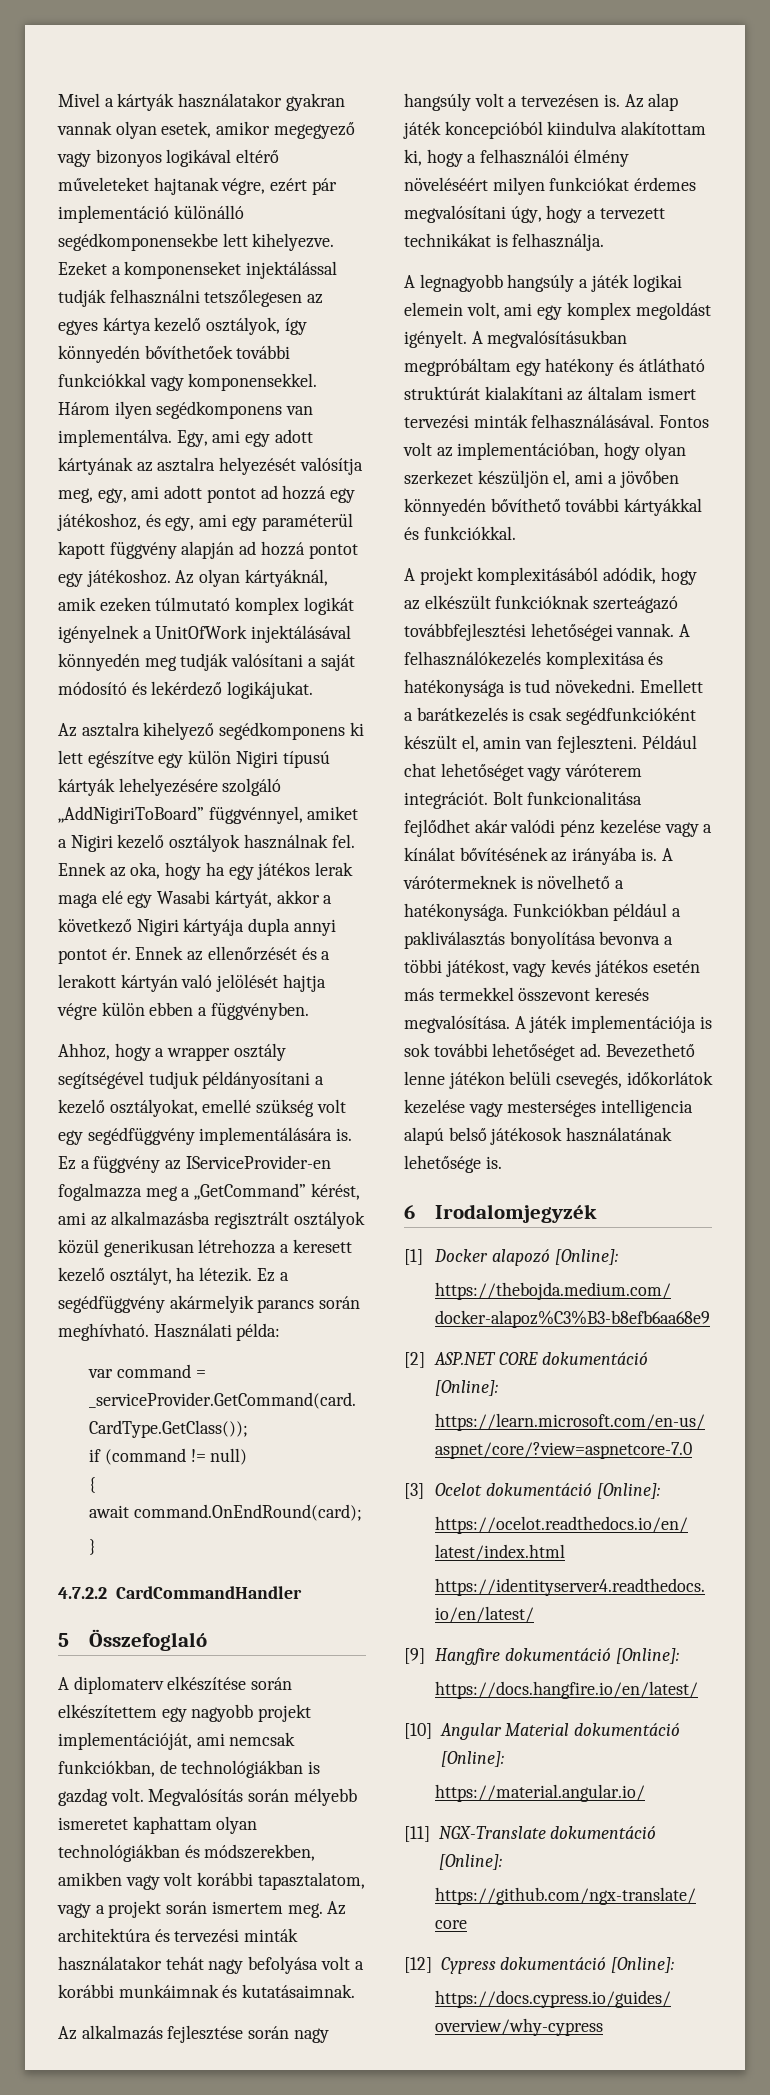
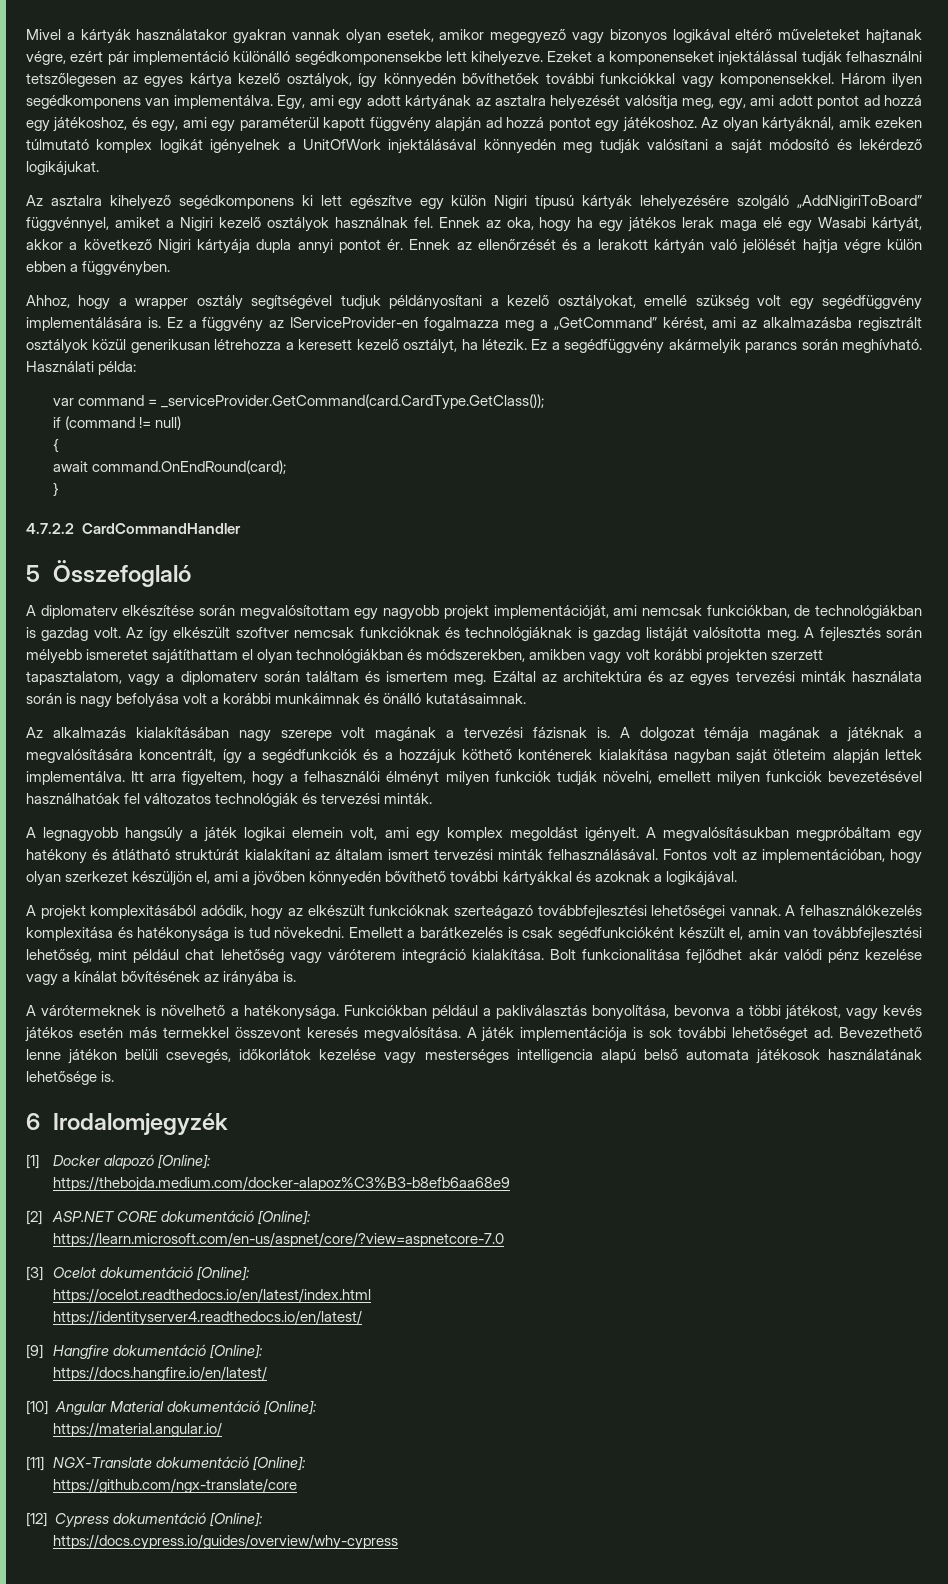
- A diplomaterv elkészítése során elkészítettem egy nagyobb projekt implementációját, ami nemcsak funkciókban, de technológiákban is gazdag volt.
+ A diplomaterv elkészítése során megvalósítottam egy nagyobb projekt implementációját, ami nemcsak funkciókban, de technológiákban is gazdag volt.
- Megvalósítás során mélyebb ismeretet kaphattam olyan technológiákban és módszerekben, amikben vagy volt korábbi tapasztalatom, vagy a projekt során ismertem meg. Az architektúra és tervezési minták használatakor tehát nagy befolyása volt a korábbi munkáimnak és kutatásaimnak.
+ Az így elkészült szoftver nemcsak funkcióknak és technológiáknak is gazdag listáját valósította meg. A fejlesztés során mélyebb ismeretet sajátíthattam el olyan technológiákban és módszerekben, amikben vagy volt korábbi projekten szerzett tapasztalatom, vagy a diplomaterv során találtam és ismertem meg. Ezáltal az architektúra és az egyes tervezési minták használata során is nagy befolyása volt a korábbi munkáimnak és önálló kutatásaimnak.
- Az alkalmazás fejlesztése során nagy hangsúly volt a tervezésen is. Az alap játék koncepcióból kiindulva alakítottam ki, hogy a felhasználói élmény növeléséért milyen funkciókat érdemes megvalósítani úgy, hogy a tervezett technikákat is felhasználja.
+ Az alkalmazás kialakításában nagy szerepe volt magának a tervezési fázisnak is. A dolgozat témája magának a játéknak a megvalósítására koncentrált, így a segédfunkciók és a hozzájuk köthető konténerek kialakítása nagyban saját ötleteim alapján lettek implementálva. Itt arra figyeltem, hogy a felhasználói élményt milyen funkciók tudják növelni, emellett milyen funkciók bevezetésével használhatóak fel változatos technológiák és tervezési minták.
- Fontos volt az implementációban, hogy olyan szerkezet készüljön el, ami a jövőben könnyedén bővíthető további kártyákkal és funkciókkal.
+ Fontos volt az implementációban, hogy olyan szerkezet készüljön el, ami a jövőben könnyedén bővíthető további kártyákkal és azoknak a logikájával.
- Emellett a barátkezelés is csak segédfunkcióként készült el, amin van fejleszteni. Például chat lehetőséget vagy váróterem integrációt.
+ Emellett a barátkezelés is csak segédfunkcióként készült el, amin van továbbfejlesztési lehetőség, mint például chat lehetőség vagy váróterem integráció kialakítása.
- Bolt funkcionalitása fejlődhet akár valódi pénz kezelése vagy a kínálat bővítésének az irányába is. A várótermeknek is növelhető a hatékonysága.
+ Bolt funkcionalitása fejlődhet akár valódi pénz kezelése vagy a kínálat bővítésének az irányába is.
+ A várótermeknek is növelhető a hatékonysága.
- Funkciókban például a pakliválasztás bonyolítása bevonva a többi játékost, vagy kevés játékos esetén más termekkel összevont keresés megvalósítása.
+ Funkciókban például a pakliválasztás bonyolítása, bevonva a többi játékost, vagy kevés játékos esetén más termekkel összevont keresés megvalósítása.
- Bevezethető lenne játékon belüli csevegés, időkorlátok kezelése vagy mesterséges intelligencia alapú belső játékosok használatának lehetősége is.
+ Bevezethető lenne játékon belüli csevegés, időkorlátok kezelése vagy mesterséges intelligencia alapú belső automata játékosok használatának lehetősége is.

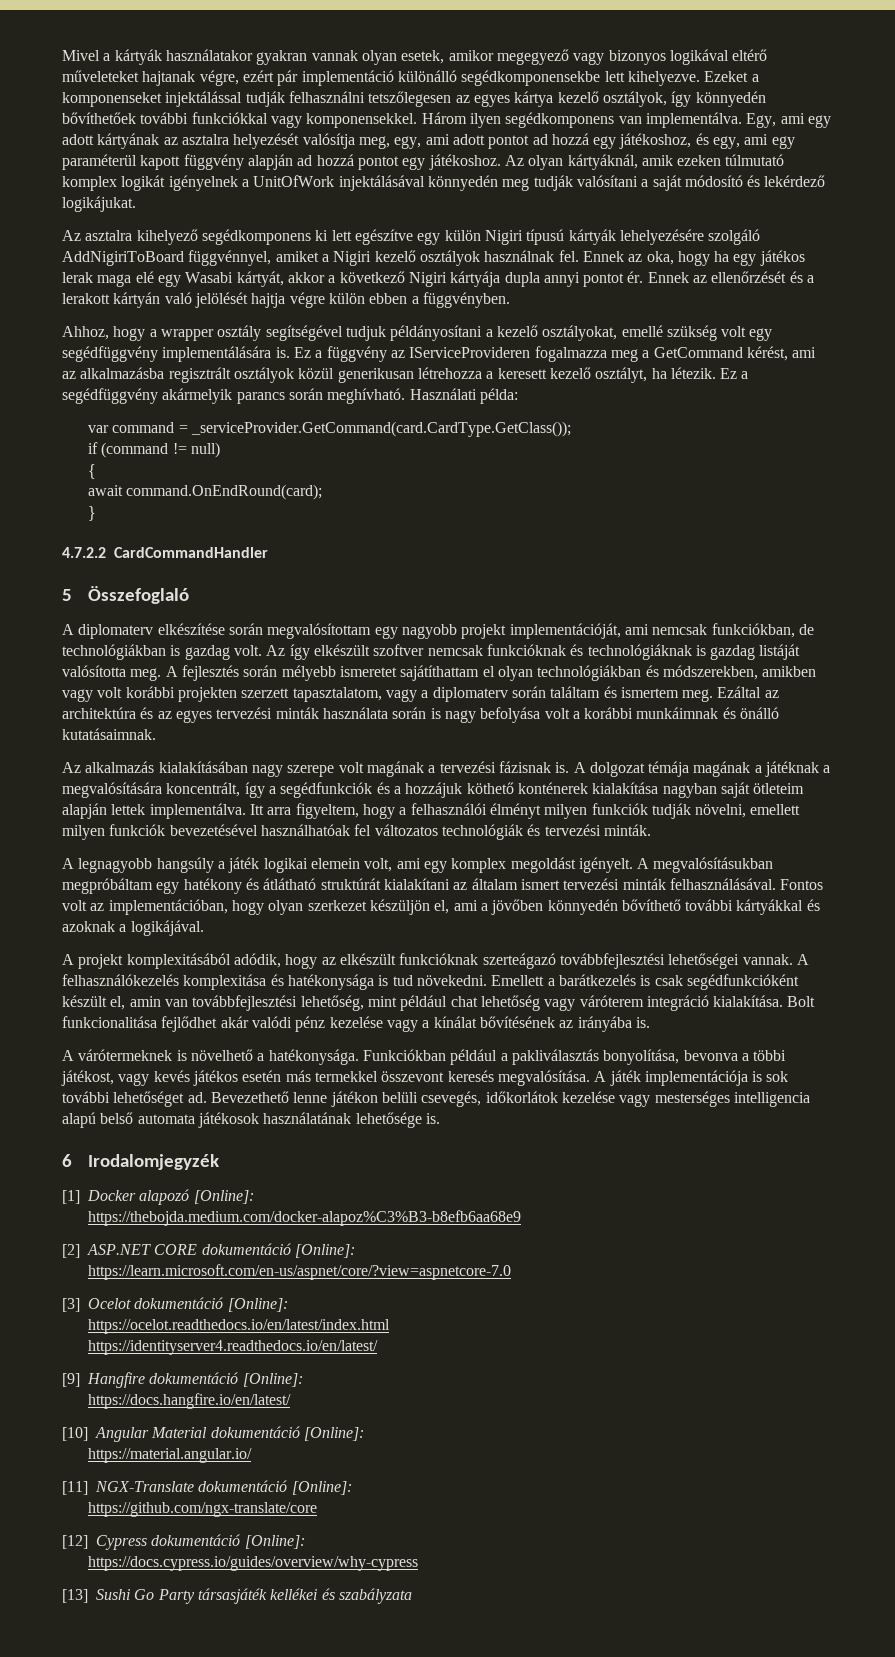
- Az asztalra kihelyező segédkomponens ki lett egészítve egy külön Nigiri típusú kártyák lehelyezésére szolgáló „AddNigiriToBoard” függvénnyel, amiket a Nigiri kezelő osztályok használnak fel.
+ Az asztalra kihelyező segédkomponens ki lett egészítve egy külön Nigiri típusú kártyák lehelyezésére szolgáló AddNigiriToBoard függvénnyel, amiket a Nigiri kezelő osztályok használnak fel.
- Ez a függvény az IServiceProvider-en fogalmazza meg a „GetCommand” kérést, ami az alkalmazásba regisztrált osztályok közül generikusan létrehozza a keresett kezelő osztályt, ha létezik.
+ Ez a függvény az IServiceProvideren fogalmazza meg a GetCommand kérést, ami az alkalmazásba regisztrált osztályok közül generikusan létrehozza a keresett kezelő osztályt, ha létezik.
+ [13] Sushi Go Party társasjáték kellékei és szabályzata

